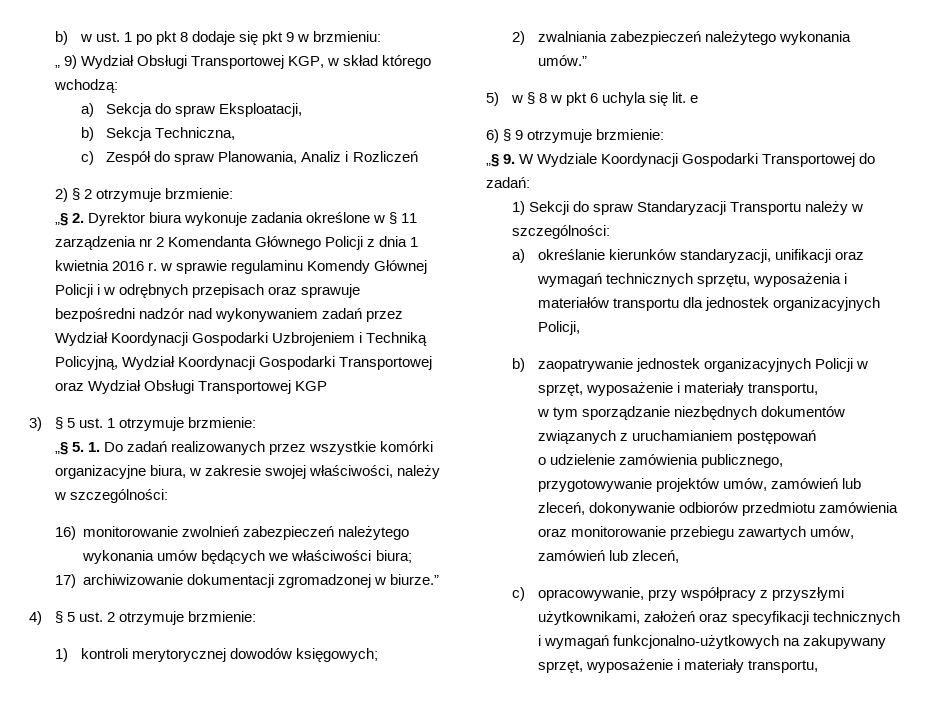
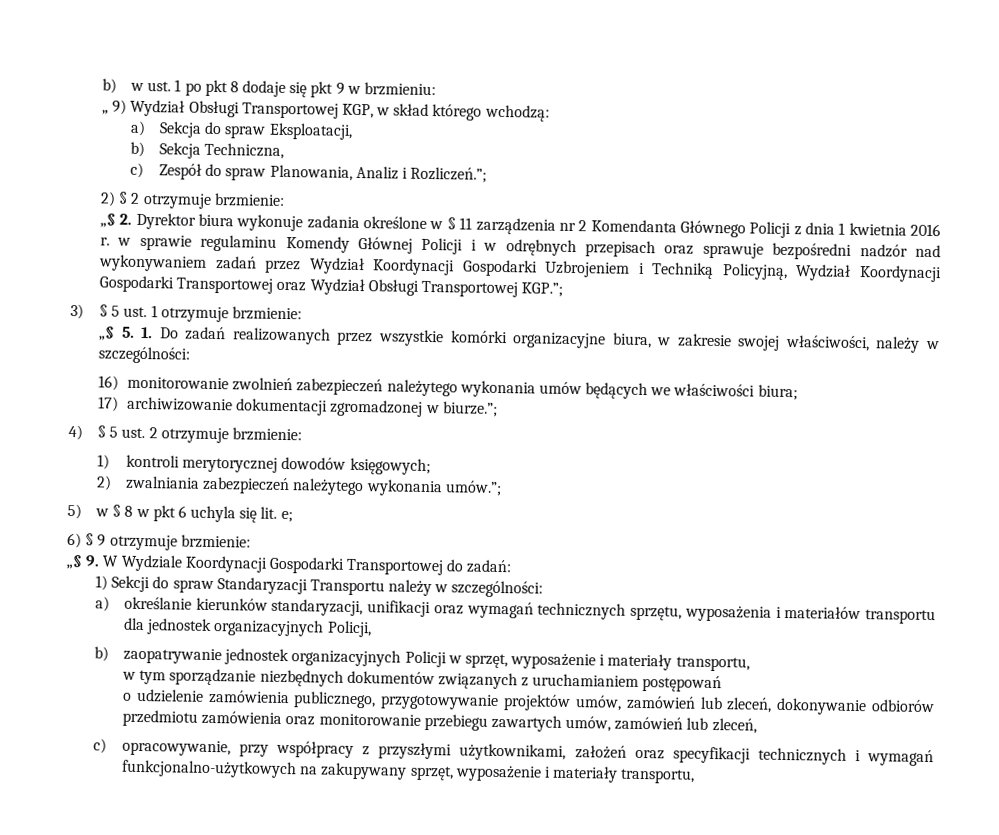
- c) Zespół do spraw Planowania, Analiz i Rozliczeń
+ c) Zespół do spraw Planowania, Analiz i Rozliczeń.”;
- „§ 2. Dyrektor biura wykonuje zadania określone w § 11 zarządzenia nr 2 Komendanta Głównego Policji z dnia 1 kwietnia 2016 r. w sprawie regulaminu Komendy Głównej Policji i w odrębnych przepisach oraz sprawuje bezpośredni nadzór nad wykonywaniem zadań przez Wydział Koordynacji Gospodarki Uzbrojeniem i Techniką Policyjną, Wydział Koordynacji Gospodarki Transportowej oraz Wydział Obsługi Transportowej KGP
+ „§ 2. Dyrektor biura wykonuje zadania określone w § 11 zarządzenia nr 2 Komendanta Głównego Policji z dnia 1 kwietnia 2016 r. w sprawie regulaminu Komendy Głównej Policji i w odrębnych przepisach oraz sprawuje bezpośredni nadzór nad wykonywaniem zadań przez Wydział Koordynacji Gospodarki Uzbrojeniem i Techniką Policyjną, Wydział Koordynacji Gospodarki Transportowej oraz Wydział Obsługi Transportowej KGP.”;
- 17) archiwizowanie dokumentacji zgromadzonej w biurze.”
+ 17) archiwizowanie dokumentacji zgromadzonej w biurze.”;
- 2) zwalniania zabezpieczeń należytego wykonania umów.”
+ 2) zwalniania zabezpieczeń należytego wykonania umów.”;
- 5) w § 8 w pkt 6 uchyla się lit. e
+ 5) w § 8 w pkt 6 uchyla się lit. e;

